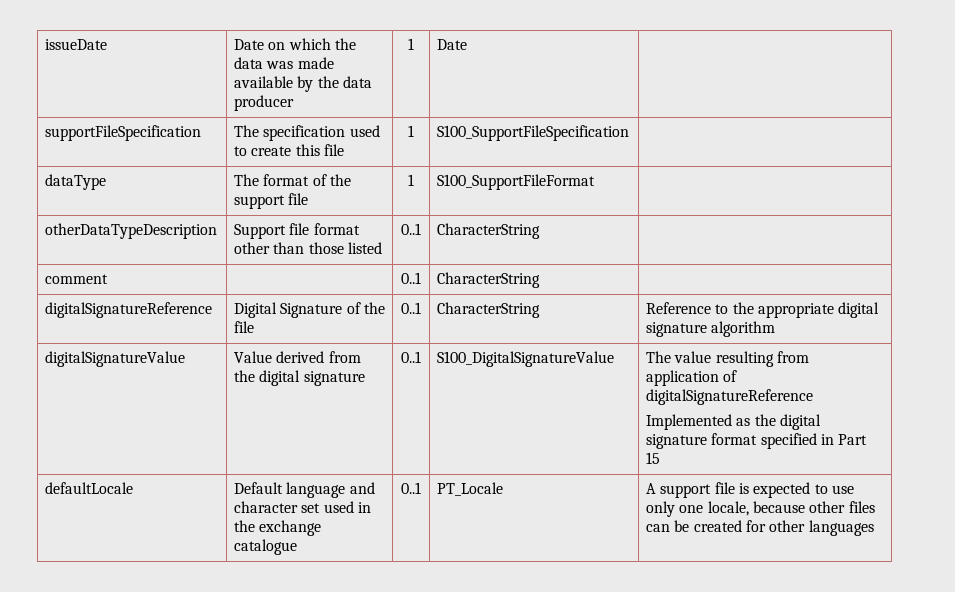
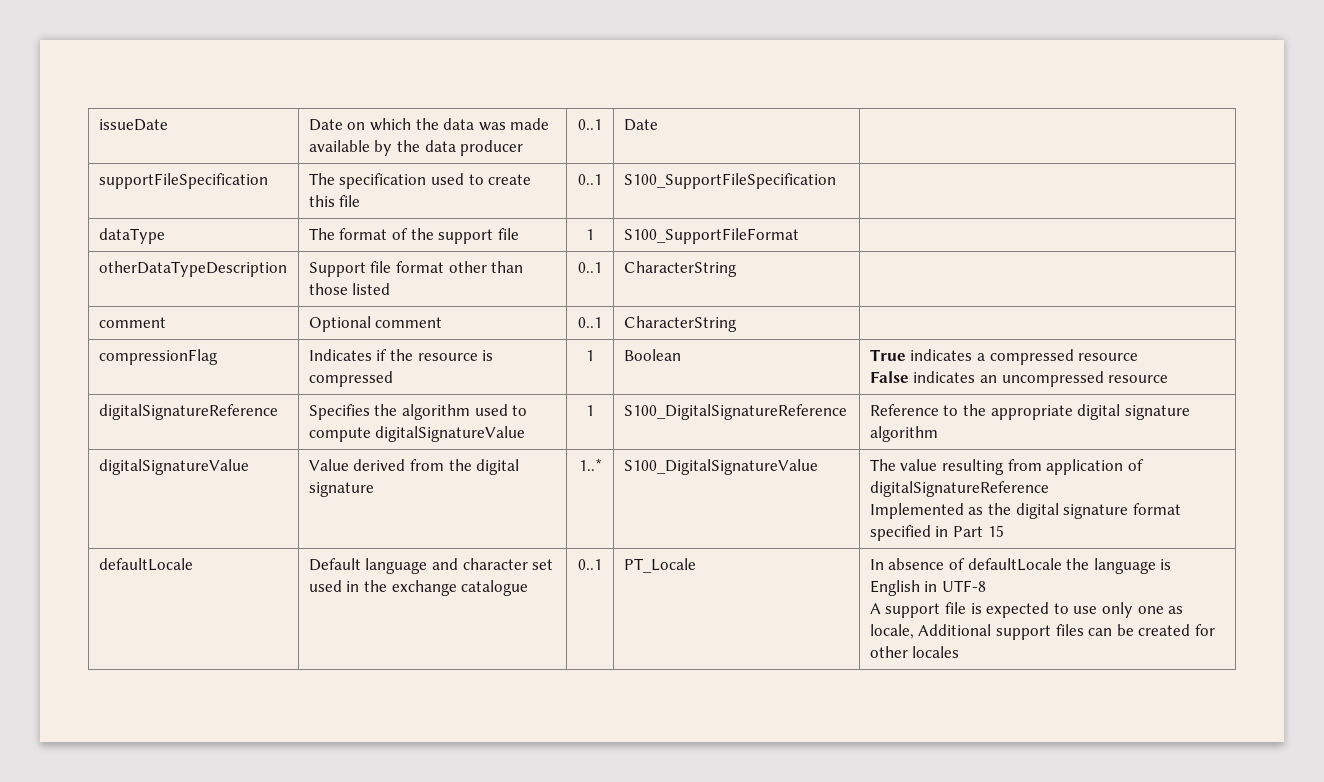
- issueDate | Date on which the data was made available by the data producer | 1 | Date |
+ issueDate | Date on which the data was made available by the data producer | 0..1 | Date |
- supportFileSpecification | The specification used to create this file | 1 | S100_SupportFileSpecification |
+ supportFileSpecification | The specification used to create this file | 0..1 | S100_SupportFileSpecification |
- comment | | 0..1 | CharacterString |
- digitalSignatureReference | Digital Signature of the file | 0..1 | CharacterString | Reference to the appropriate digital signature algorithm
+ comment | Optional comment | 0..1 | CharacterString |
+ compressionFlag | Indicates if the resource is compressed | 1 | Boolean | True indicates a compressed resource
+ False indicates an uncompressed resource
+ digitalSignatureReference | Specifies the algorithm used to compute digitalSignatureValue | 1 | S100_DigitalSignatureReference | Reference to the appropriate digital signature algorithm
- digitalSignatureValue | Value derived from the digital signature | 0..1 | S100_DigitalSignatureValue | The value resulting from application of digitalSignatureReference
+ digitalSignatureValue | Value derived from the digital signature | 1..* | S100_DigitalSignatureValue | The value resulting from application of digitalSignatureReference
+ In absence of defaultLocale the language is English in UTF-8
- A support file is expected to use only one locale, because other files can be created for other languages
+ A support file is expected to use only one as locale, Additional support files can be created for other locales

